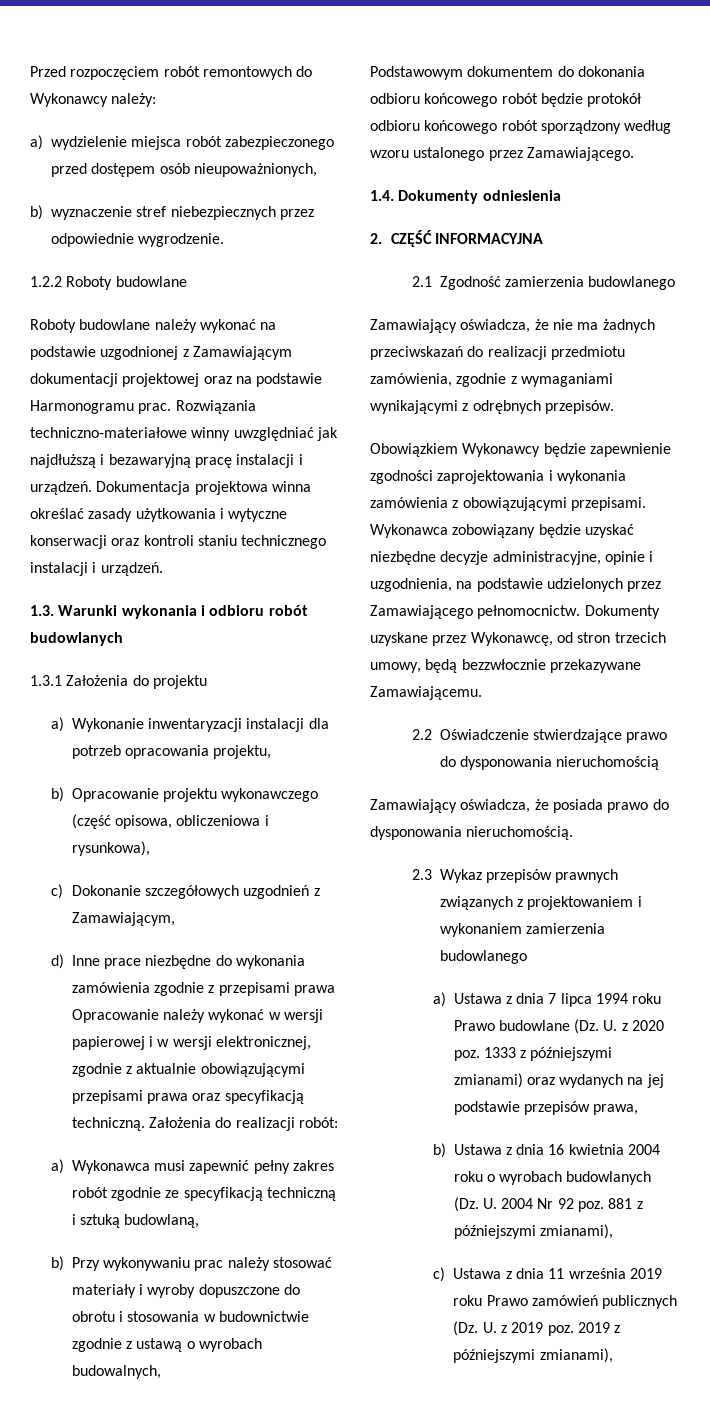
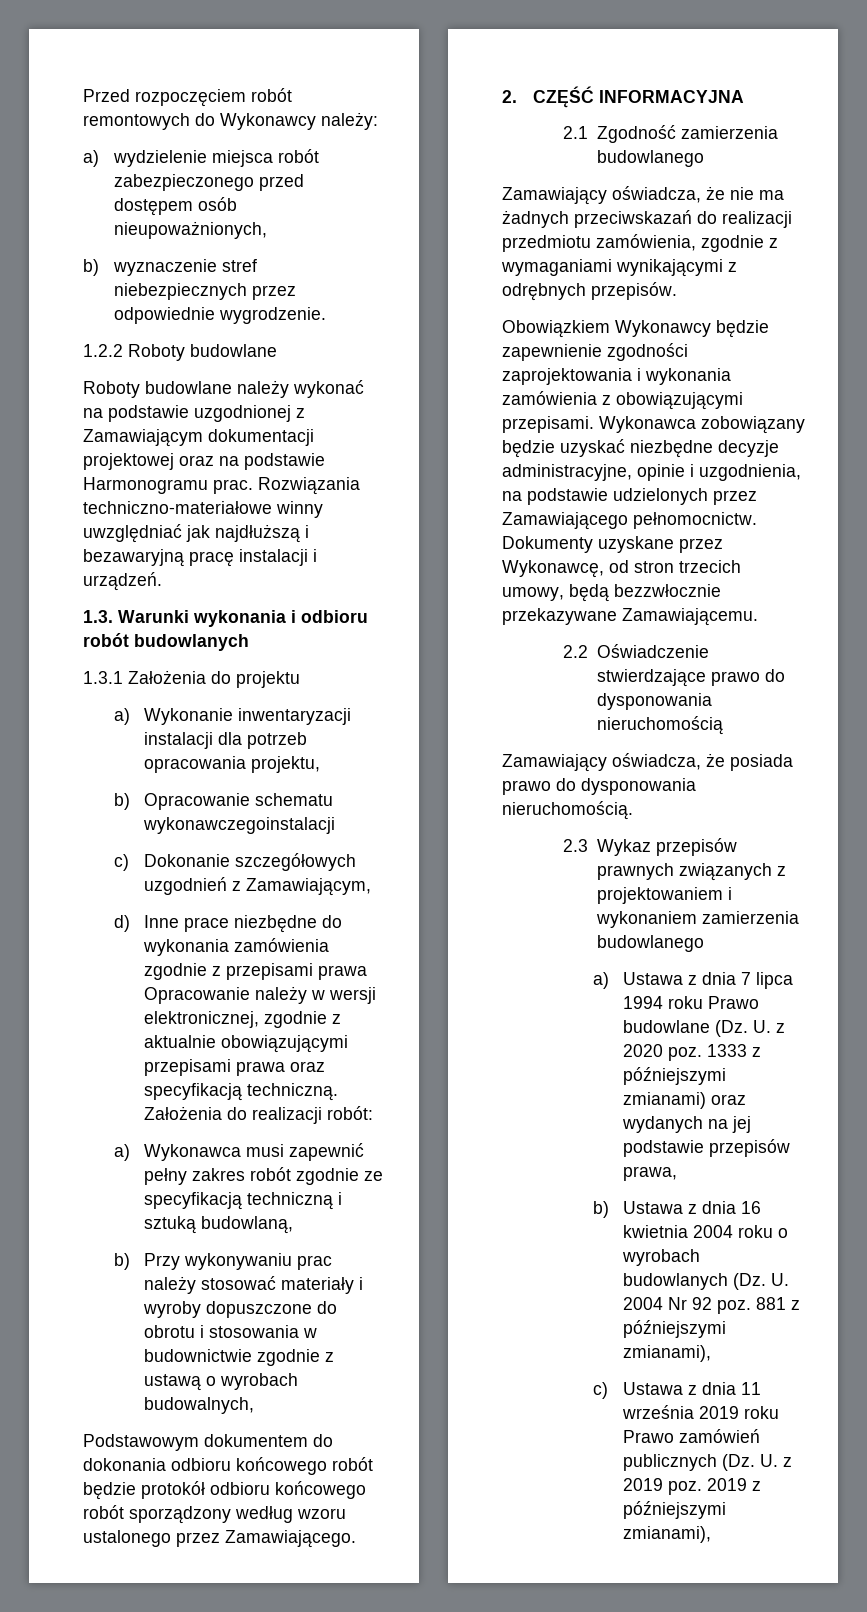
- Dokumentacja projektowa winna określać zasady użytkowania i wytyczne konserwacji oraz kontroli staniu technicznego instalacji i urządzeń.
- b) Opracowanie projektu wykonawczego (część opisowa, obliczeniowa i rysunkowa),
+ b) Opracowanie schematu wykonawczegoinstalacji
- d) Inne prace niezbędne do wykonania zamówienia zgodnie z przepisami prawa Opracowanie należy wykonać w wersji papierowej i w wersji elektronicznej, zgodnie z aktualnie obowiązującymi przepisami prawa oraz specyfikacją techniczną.
+ d) Inne prace niezbędne do wykonania zamówienia zgodnie z przepisami prawa Opracowanie należy w wersji elektronicznej, zgodnie z aktualnie obowiązującymi przepisami prawa oraz specyfikacją techniczną.
- 1.4. Dokumenty odniesienia

